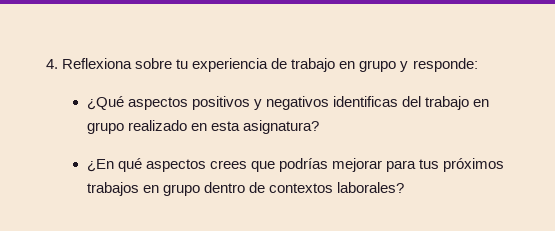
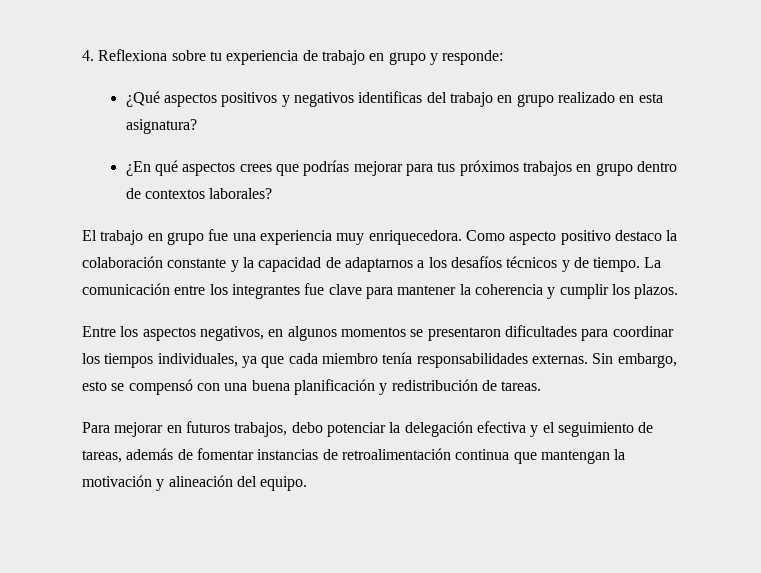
+ El trabajo en grupo fue una experiencia muy enriquecedora. Como aspecto positivo destaco la colaboración constante y la capacidad de adaptarnos a los desafíos técnicos y de tiempo. La comunicación entre los integrantes fue clave para mantener la coherencia y cumplir los plazos.
+ Entre los aspectos negativos, en algunos momentos se presentaron dificultades para coordinar los tiempos individuales, ya que cada miembro tenía responsabilidades externas. Sin embargo, esto se compensó con una buena planificación y redistribución de tareas.
+ Para mejorar en futuros trabajos, debo potenciar la delegación efectiva y el seguimiento de tareas, además de fomentar instancias de retroalimentación continua que mantengan la motivación y alineación del equipo.

